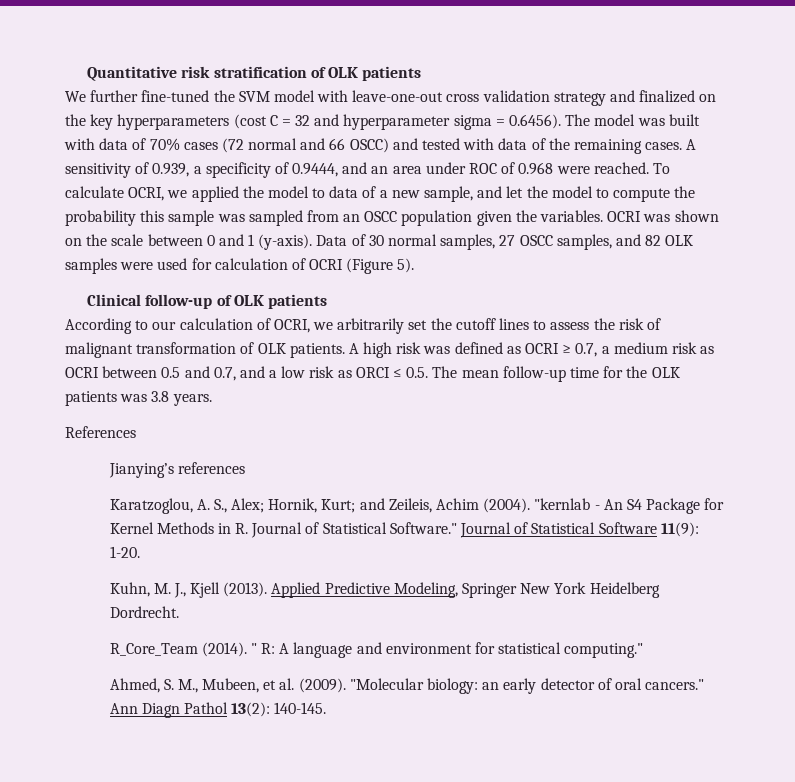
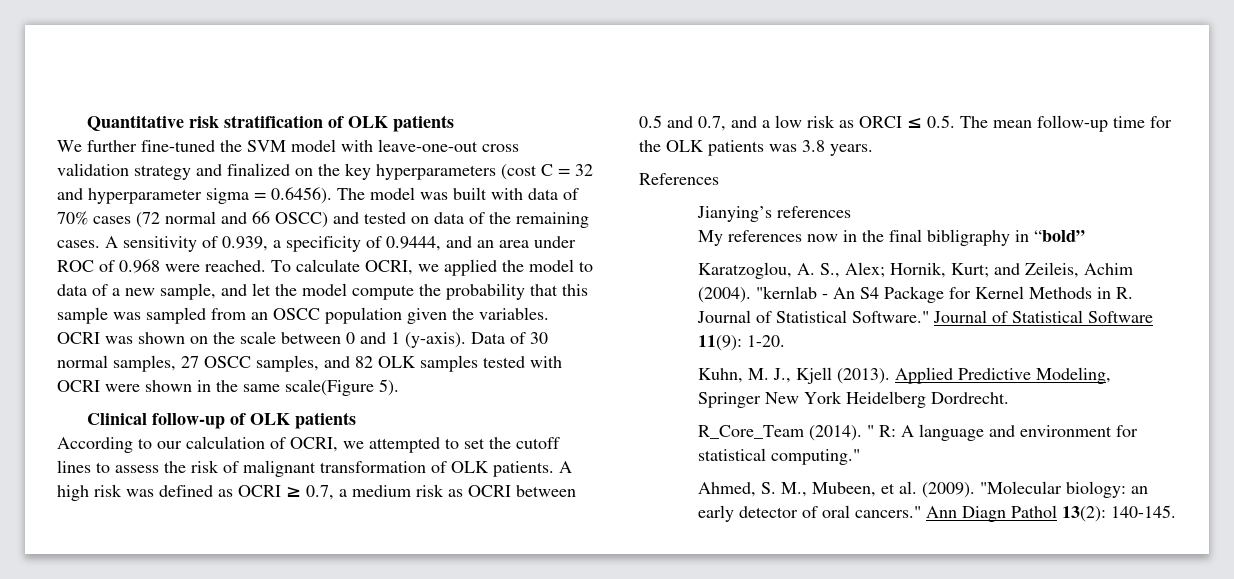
- We further fine-tuned the SVM model with leave-one-out cross validation strategy and finalized on the key hyperparameters (cost C = 32 and hyperparameter sigma = 0.6456). The model was built with data of 70% cases (72 normal and 66 OSCC) and tested with data of the remaining cases.
+ We further fine-tuned the SVM model with leave-one-out cross validation strategy and finalized on the key hyperparameters (cost C = 32 and hyperparameter sigma = 0.6456). The model was built with data of 70% cases (72 normal and 66 OSCC) and tested on data of the remaining cases.
- To calculate OCRI, we applied the model to data of a new sample, and let the model to compute the probability this sample was sampled from an OSCC population given the variables.
+ To calculate OCRI, we applied the model to data of a new sample, and let the model compute the probability that this sample was sampled from an OSCC population given the variables.
- Data of 30 normal samples, 27 OSCC samples, and 82 OLK samples were used for calculation of OCRI (Figure 5).
+ Data of 30 normal samples, 27 OSCC samples, and 82 OLK samples tested with OCRI were shown in the same scale(Figure 5).
- According to our calculation of OCRI, we arbitrarily set the cutoff lines to assess the risk of malignant transformation of OLK patients.
+ According to our calculation of OCRI, we attempted to set the cutoff lines to assess the risk of malignant transformation of OLK patients.
+ My references now in the final bibligraphy in “bold”

